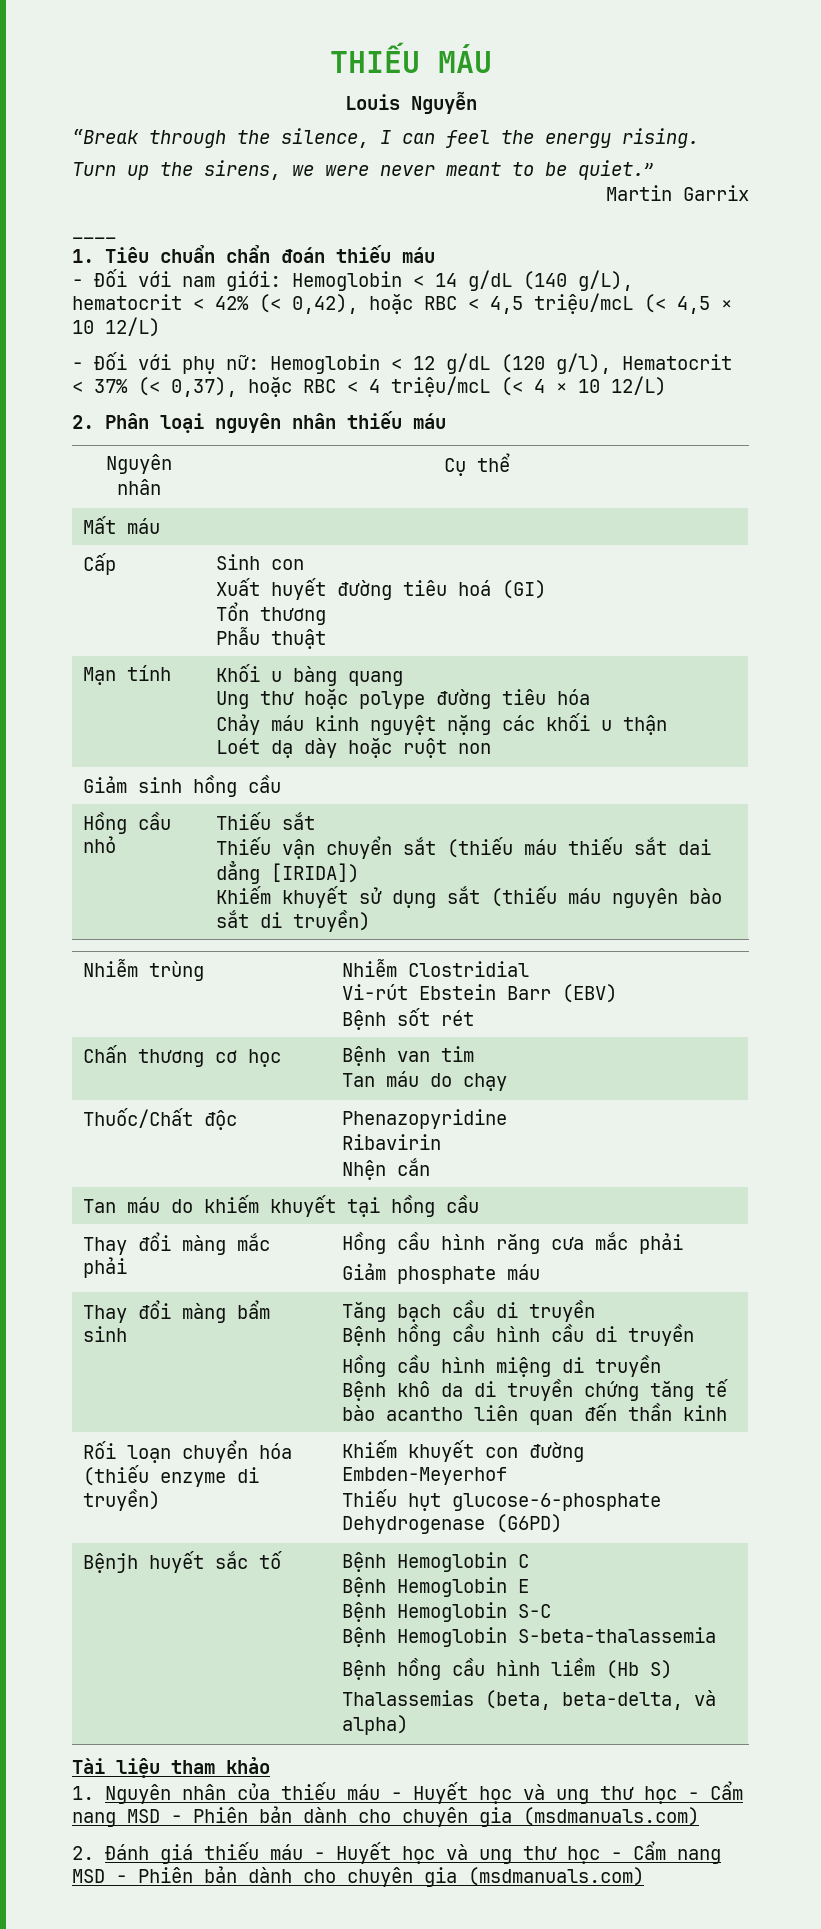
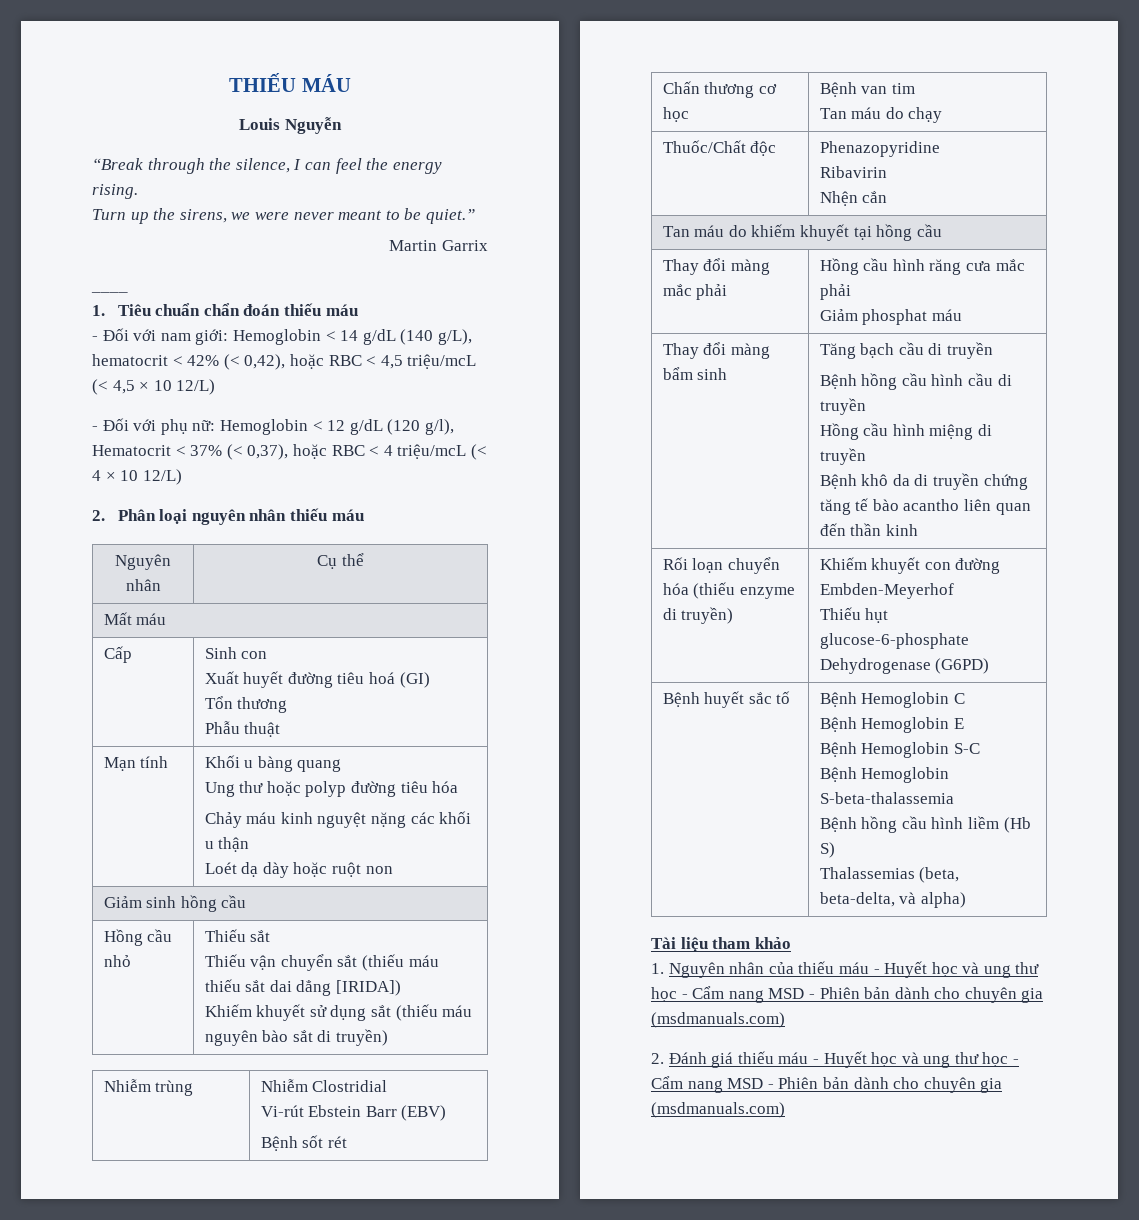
  Mạn tính | Khối u bàng quang
- Ung thư hoặc polype đường tiêu hóa
+ Ung thư hoặc polyp đường tiêu hóa
  Thay đổi màng mắc phải | Hồng cầu hình răng cưa mắc phải
- Giảm phosphate máu
+ Giảm phosphat máu
- Bệnjh huyết sắc tố | Bệnh Hemoglobin C
+ Bệnh huyết sắc tố | Bệnh Hemoglobin C

